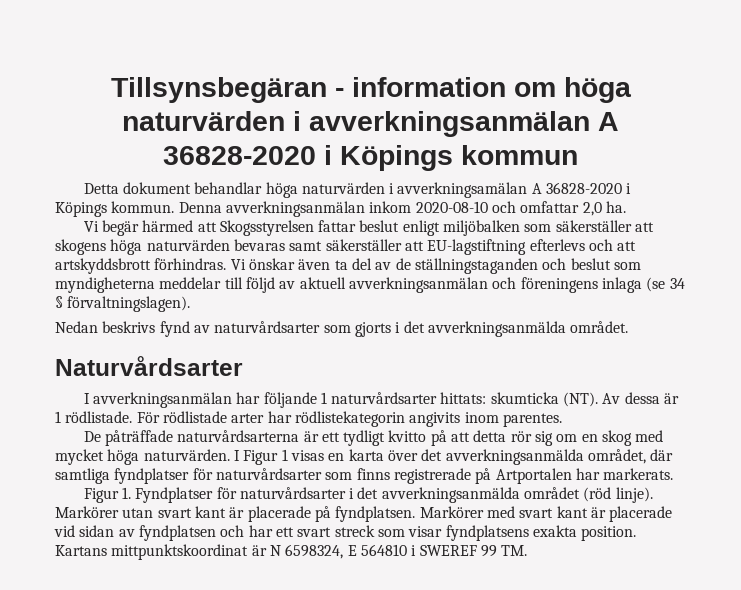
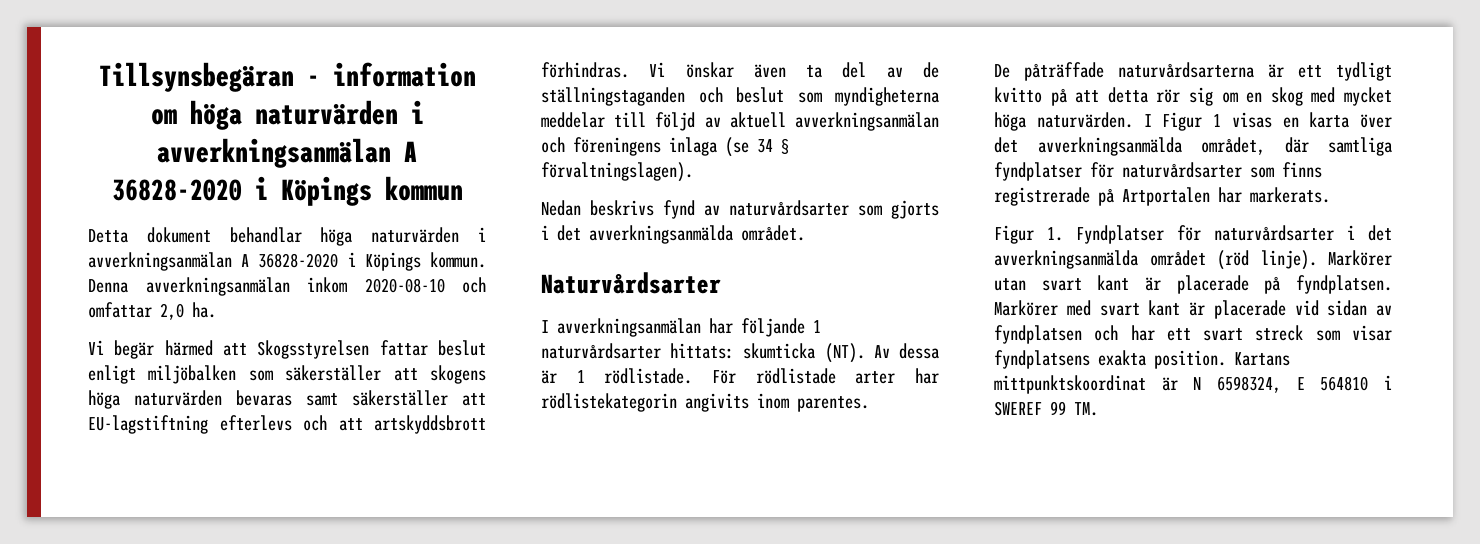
- Detta dokument behandlar höga naturvärden i avverkningsamälan A 36828-2020 i Köpings kommun.
+ Detta dokument behandlar höga naturvärden i avverkningsanmälan A 36828-2020 i Köpings kommun.

